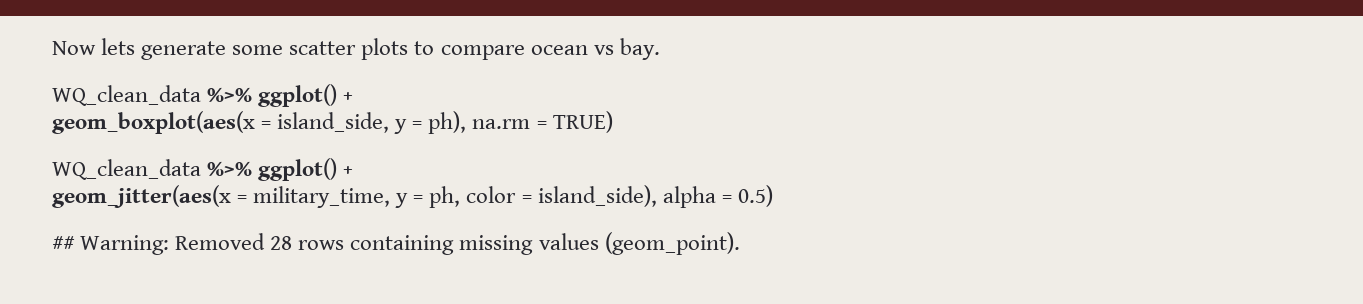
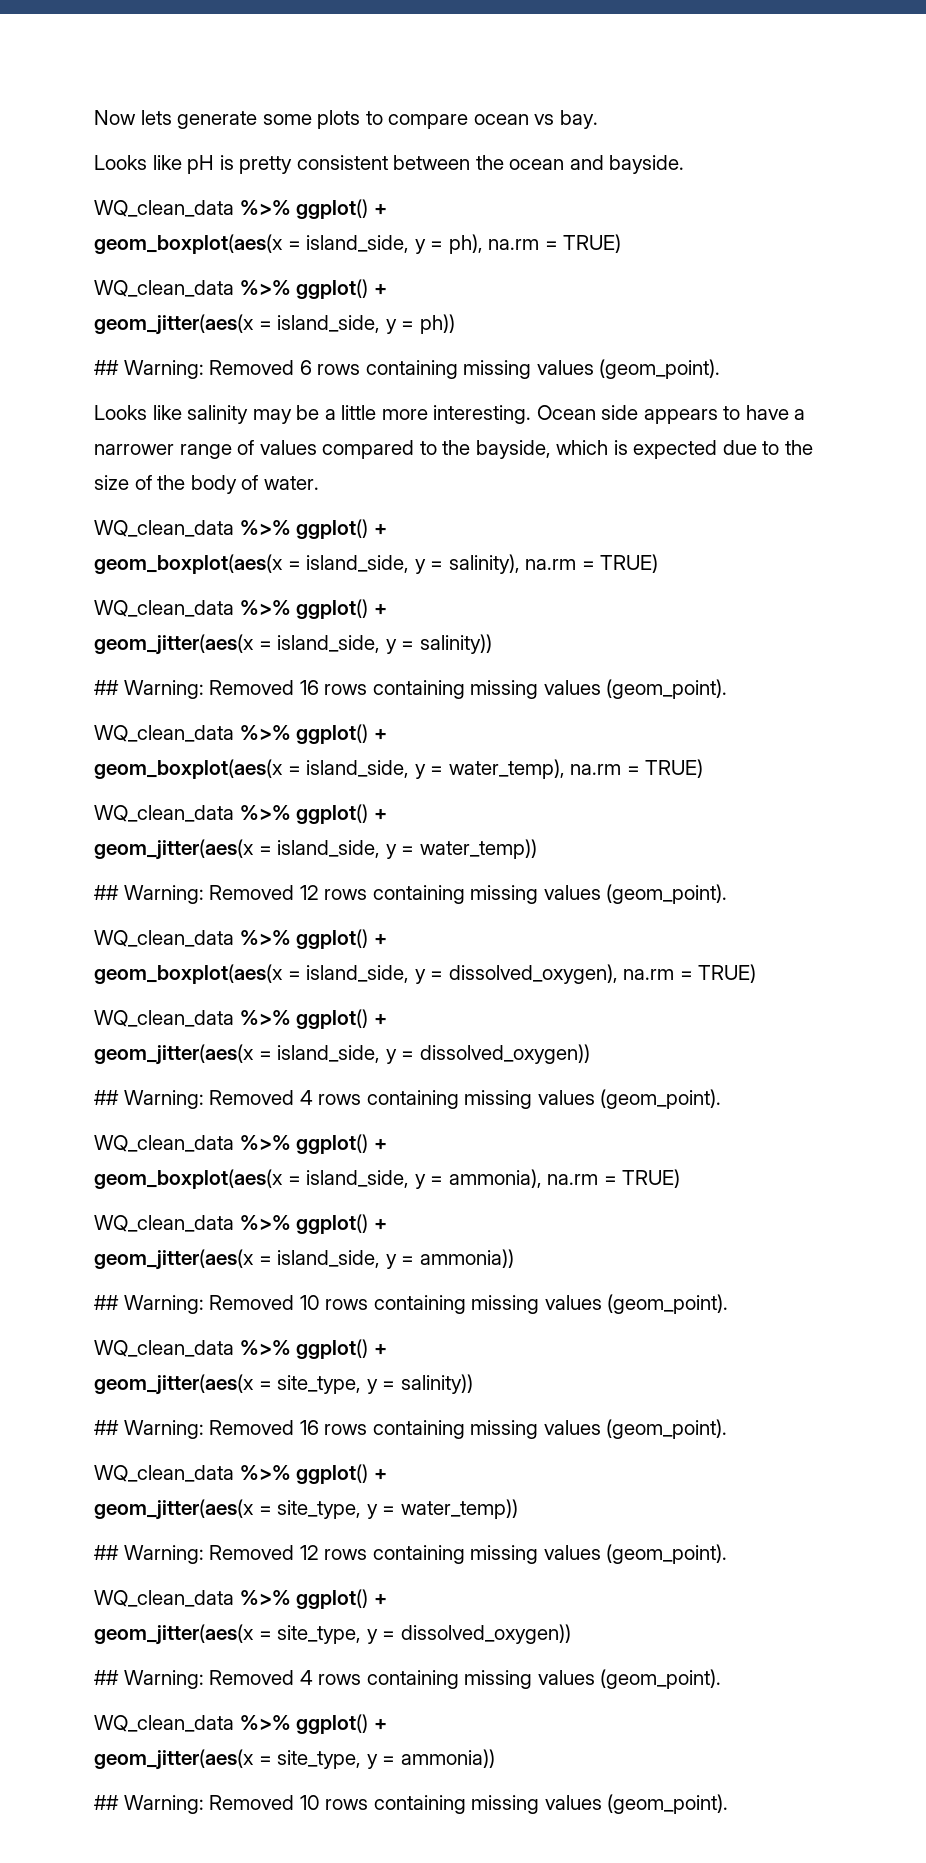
- Now lets generate some scatter plots to compare ocean vs bay.
+ Now lets generate some plots to compare ocean vs bay.
+ Looks like pH is pretty consistent between the ocean and bayside.
- geom_jitter(aes(x = military_time, y = ph, color = island_side), alpha = 0.5)
- ## Warning: Removed 28 rows containing missing values (geom_point).
+ geom_jitter(aes(x = island_side, y = ph))
+ ## Warning: Removed 6 rows containing missing values (geom_point).
+ Looks like salinity may be a little more interesting. Ocean side appears to have a narrower range of values compared to the bayside, which is expected due to the size of the body of water.
+ WQ_clean_data %>% ggplot() +
+ geom_boxplot(aes(x = island_side, y = salinity), na.rm = TRUE)
+ WQ_clean_data %>% ggplot() +
+ geom_jitter(aes(x = island_side, y = salinity))
+ ## Warning: Removed 16 rows containing missing values (geom_point).
+ WQ_clean_data %>% ggplot() +
+ geom_boxplot(aes(x = island_side, y = water_temp), na.rm = TRUE)
+ WQ_clean_data %>% ggplot() +
+ geom_jitter(aes(x = island_side, y = water_temp))
+ ## Warning: Removed 12 rows containing missing values (geom_point).
+ WQ_clean_data %>% ggplot() +
+ geom_boxplot(aes(x = island_side, y = dissolved_oxygen), na.rm = TRUE)
+ WQ_clean_data %>% ggplot() +
+ geom_jitter(aes(x = island_side, y = dissolved_oxygen))
+ ## Warning: Removed 4 rows containing missing values (geom_point).
+ WQ_clean_data %>% ggplot() +
+ geom_boxplot(aes(x = island_side, y = ammonia), na.rm = TRUE)
+ WQ_clean_data %>% ggplot() +
+ geom_jitter(aes(x = island_side, y = ammonia))
+ ## Warning: Removed 10 rows containing missing values (geom_point).
+ WQ_clean_data %>% ggplot() +
+ geom_jitter(aes(x = site_type, y = salinity))
+ ## Warning: Removed 16 rows containing missing values (geom_point).
+ WQ_clean_data %>% ggplot() +
+ geom_jitter(aes(x = site_type, y = water_temp))
+ ## Warning: Removed 12 rows containing missing values (geom_point).
+ WQ_clean_data %>% ggplot() +
+ geom_jitter(aes(x = site_type, y = dissolved_oxygen))
+ ## Warning: Removed 4 rows containing missing values (geom_point).
+ WQ_clean_data %>% ggplot() +
+ geom_jitter(aes(x = site_type, y = ammonia))
+ ## Warning: Removed 10 rows containing missing values (geom_point).

